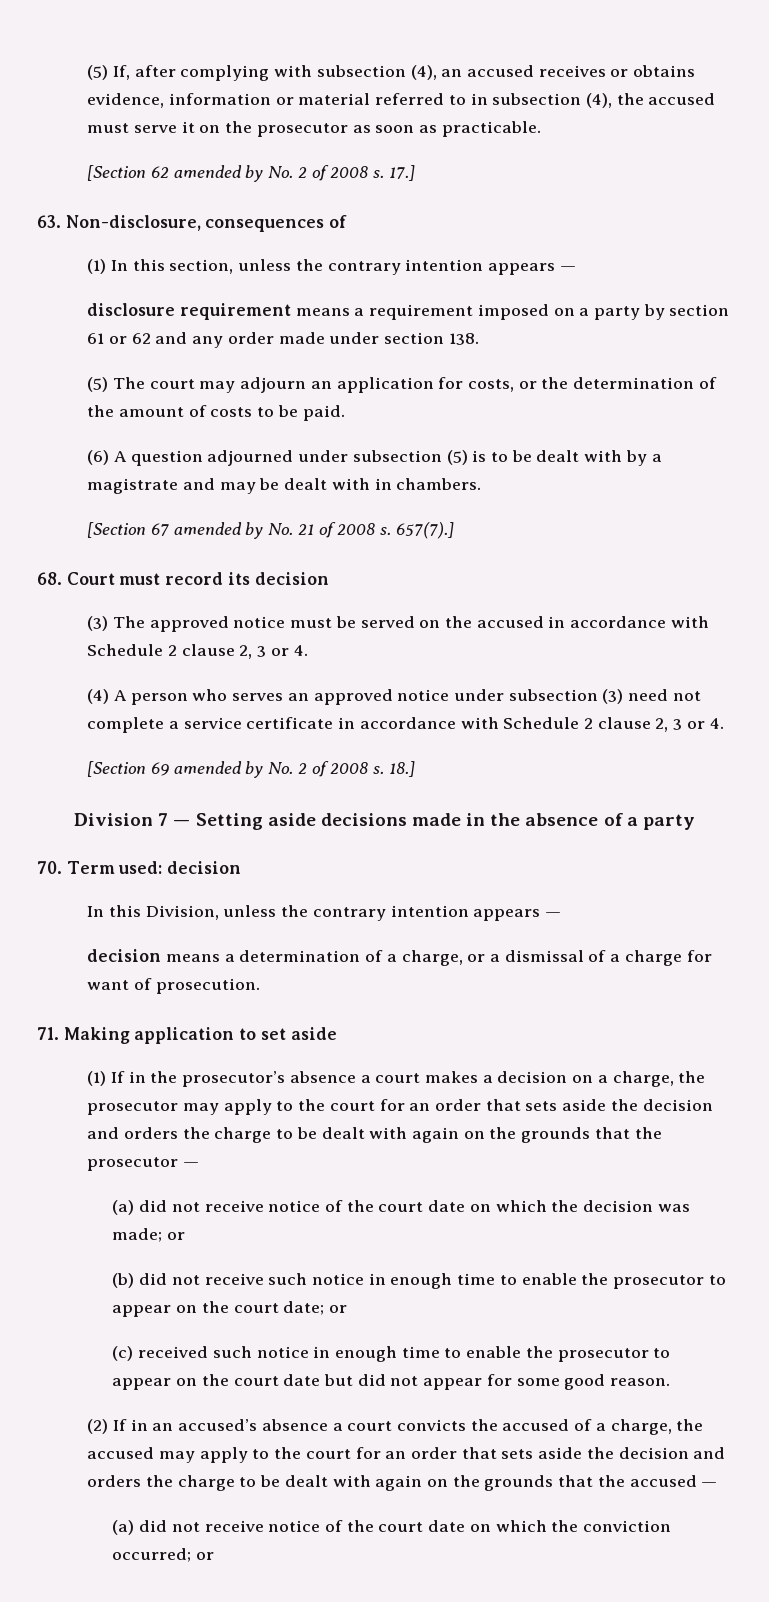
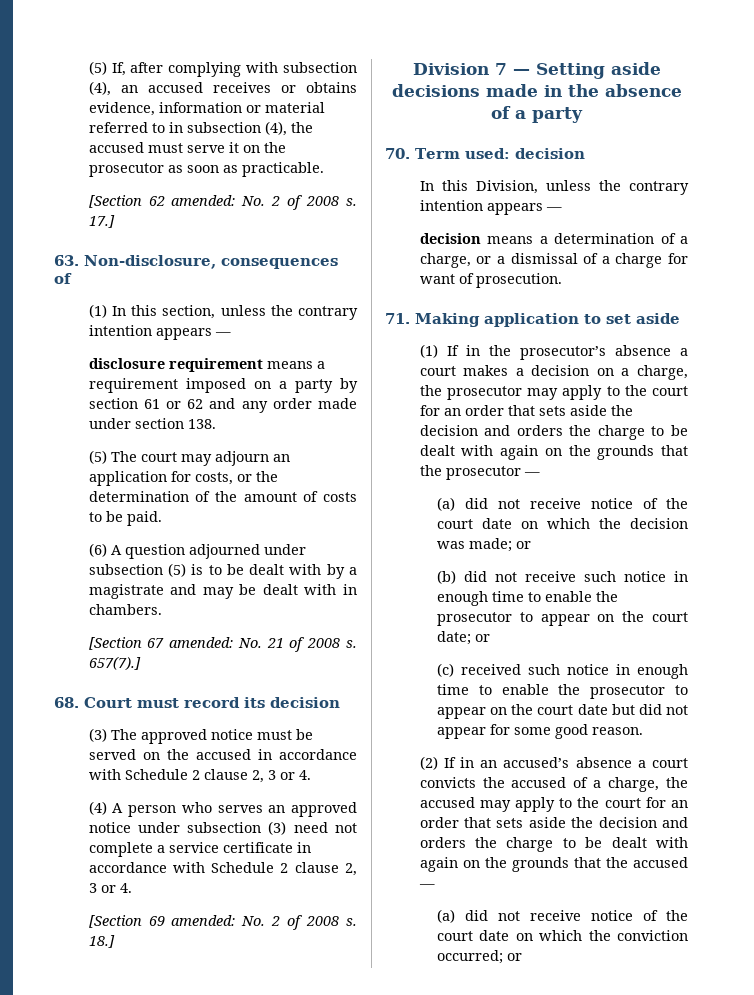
- [Section 62 amended by No. 2 of 2008 s.
+ [Section 62 amended: No. 2 of 2008 s.
- [Section 67 amended by No. 21 of 2008 s.
+ [Section 67 amended: No. 21 of 2008 s.
- [Section 69 amended by No. 2 of 2008 s.
+ [Section 69 amended: No. 2 of 2008 s.

